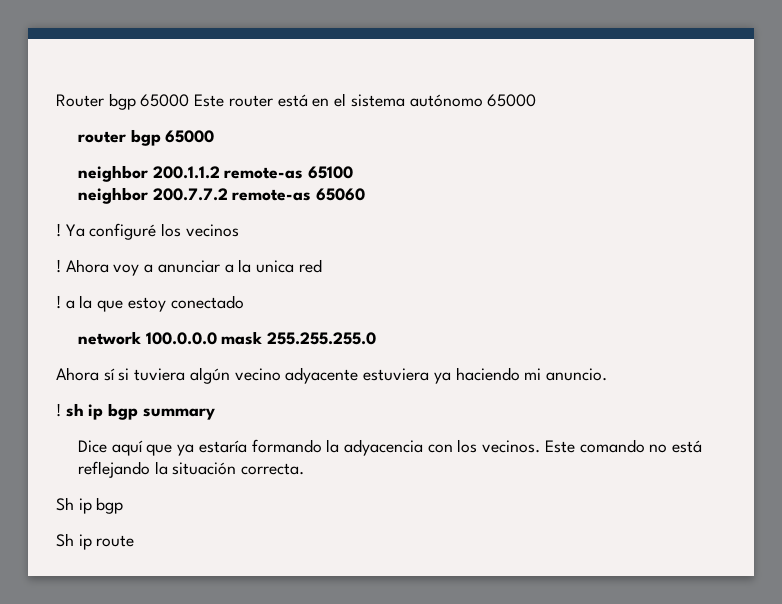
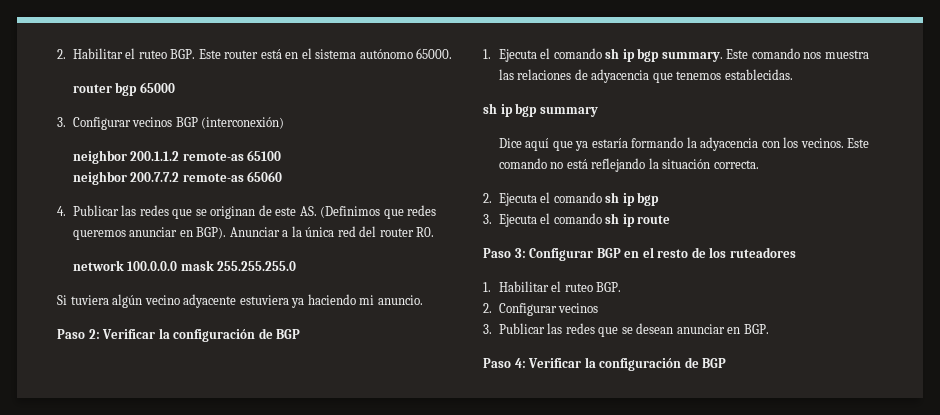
- Router bgp 65000 Este router está en el sistema autónomo 65000
+ 2. Habilitar el ruteo BGP. Este router está en el sistema autónomo 65000.
+ 3. Configurar vecinos BGP (interconexión)
- ! Ya configuré los vecinos
- ! Ahora voy a anunciar a la unica red
- ! a la que estoy conectado
+ 4. Publicar las redes que se originan de este AS. (Definimos que redes queremos anunciar en BGP). Anunciar a la única red del router R0.
- Ahora sí si tuviera algún vecino adyacente estuviera ya haciendo mi anuncio.
+ Si tuviera algún vecino adyacente estuviera ya haciendo mi anuncio.
- ! sh ip bgp summary
+ Paso 2: Verificar la configuración de BGP
+ 1. Ejecuta el comando sh ip bgp summary. Este comando nos muestra las relaciones de adyacencia que tenemos establecidas.
+ sh ip bgp summary
- Sh ip bgp
- Sh ip route
+ 2. Ejecuta el comando sh ip bgp
+ 3. Ejecuta el comando sh ip route
+ Paso 3: Configurar BGP en el resto de los ruteadores
+ 1. Habilitar el ruteo BGP.
+ 2. Configurar vecinos
+ 3. Publicar las redes que se desean anunciar en BGP.
+ Paso 4: Verificar la configuración de BGP

